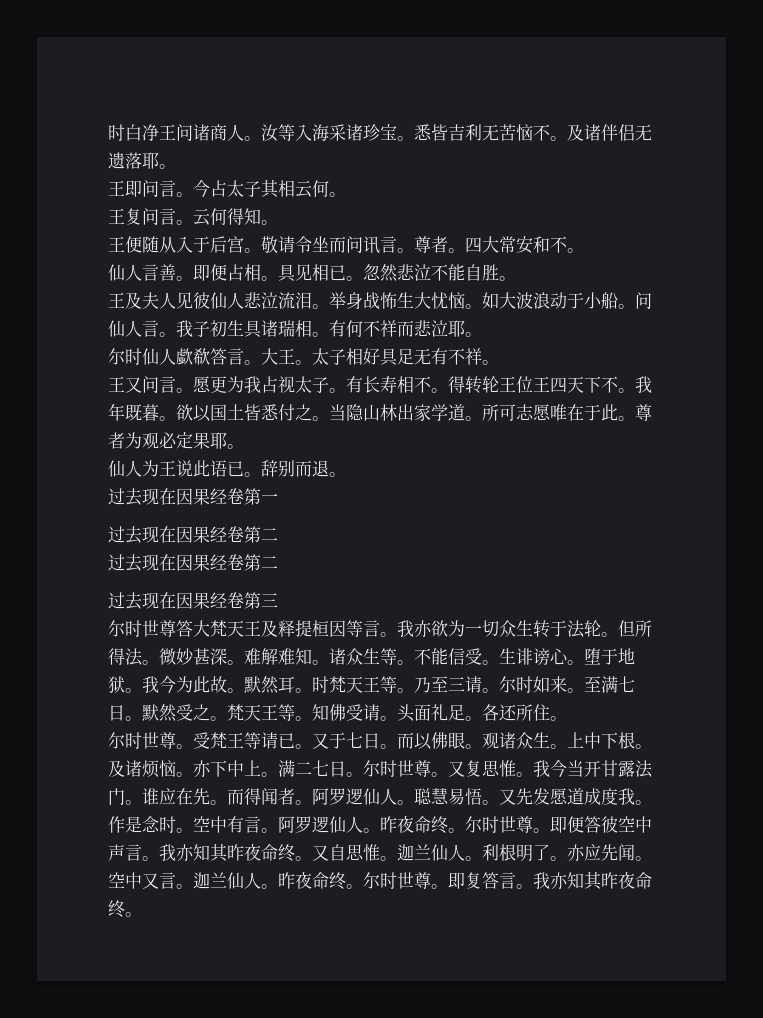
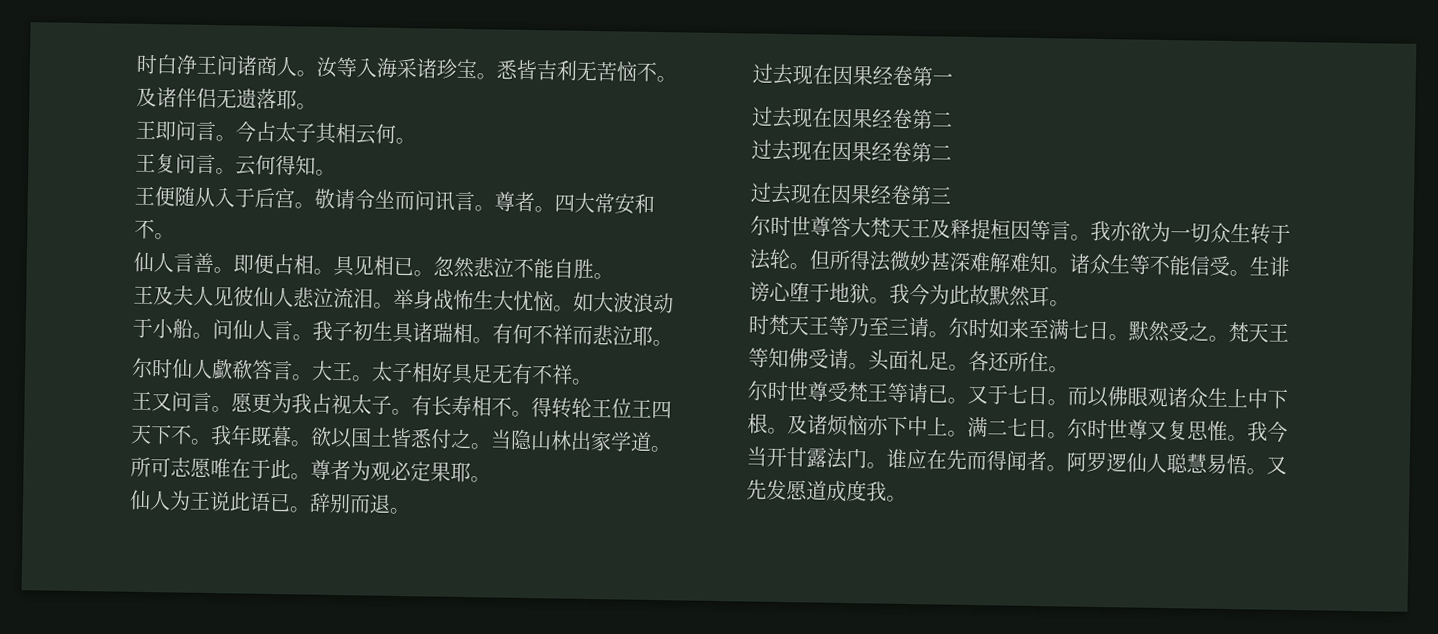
- 但所得法。微妙甚深。难解难知。
+ 但所得法微妙甚深难解难知。
- 诸众生等。不能信受。
+ 诸众生等不能信受。
- 生诽谤心。堕于地狱。
+ 生诽谤心堕于地狱。
- 我今为此故。默然耳。时梵天王等。乃至三请。
+ 我今为此故默然耳。
+ 时梵天王等乃至三请。
- 尔时如来。至满七日。
+ 尔时如来至满七日。
- 梵天王等。知佛受请。
+ 梵天王等知佛受请。
- 尔时世尊。受梵王等请已。
+ 尔时世尊受梵王等请已。
- 而以佛眼。观诸众生。上中下根。
+ 而以佛眼观诸众生上中下根。
- 及诸烦恼。亦下中上。
+ 及诸烦恼亦下中上。
- 尔时世尊。又复思惟。
+ 尔时世尊又复思惟。
- 谁应在先。而得闻者。
+ 谁应在先而得闻者。
- 阿罗逻仙人。聪慧易悟。
+ 阿罗逻仙人聪慧易悟。
- 作是念时。空中有言。阿罗逻仙人。昨夜命终。尔时世尊。即便答彼空中声言。我亦知其昨夜命终。又自思惟。迦兰仙人。利根明了。亦应先闻。空中又言。迦兰仙人。昨夜命终。尔时世尊。即复答言。我亦知其昨夜命终。

